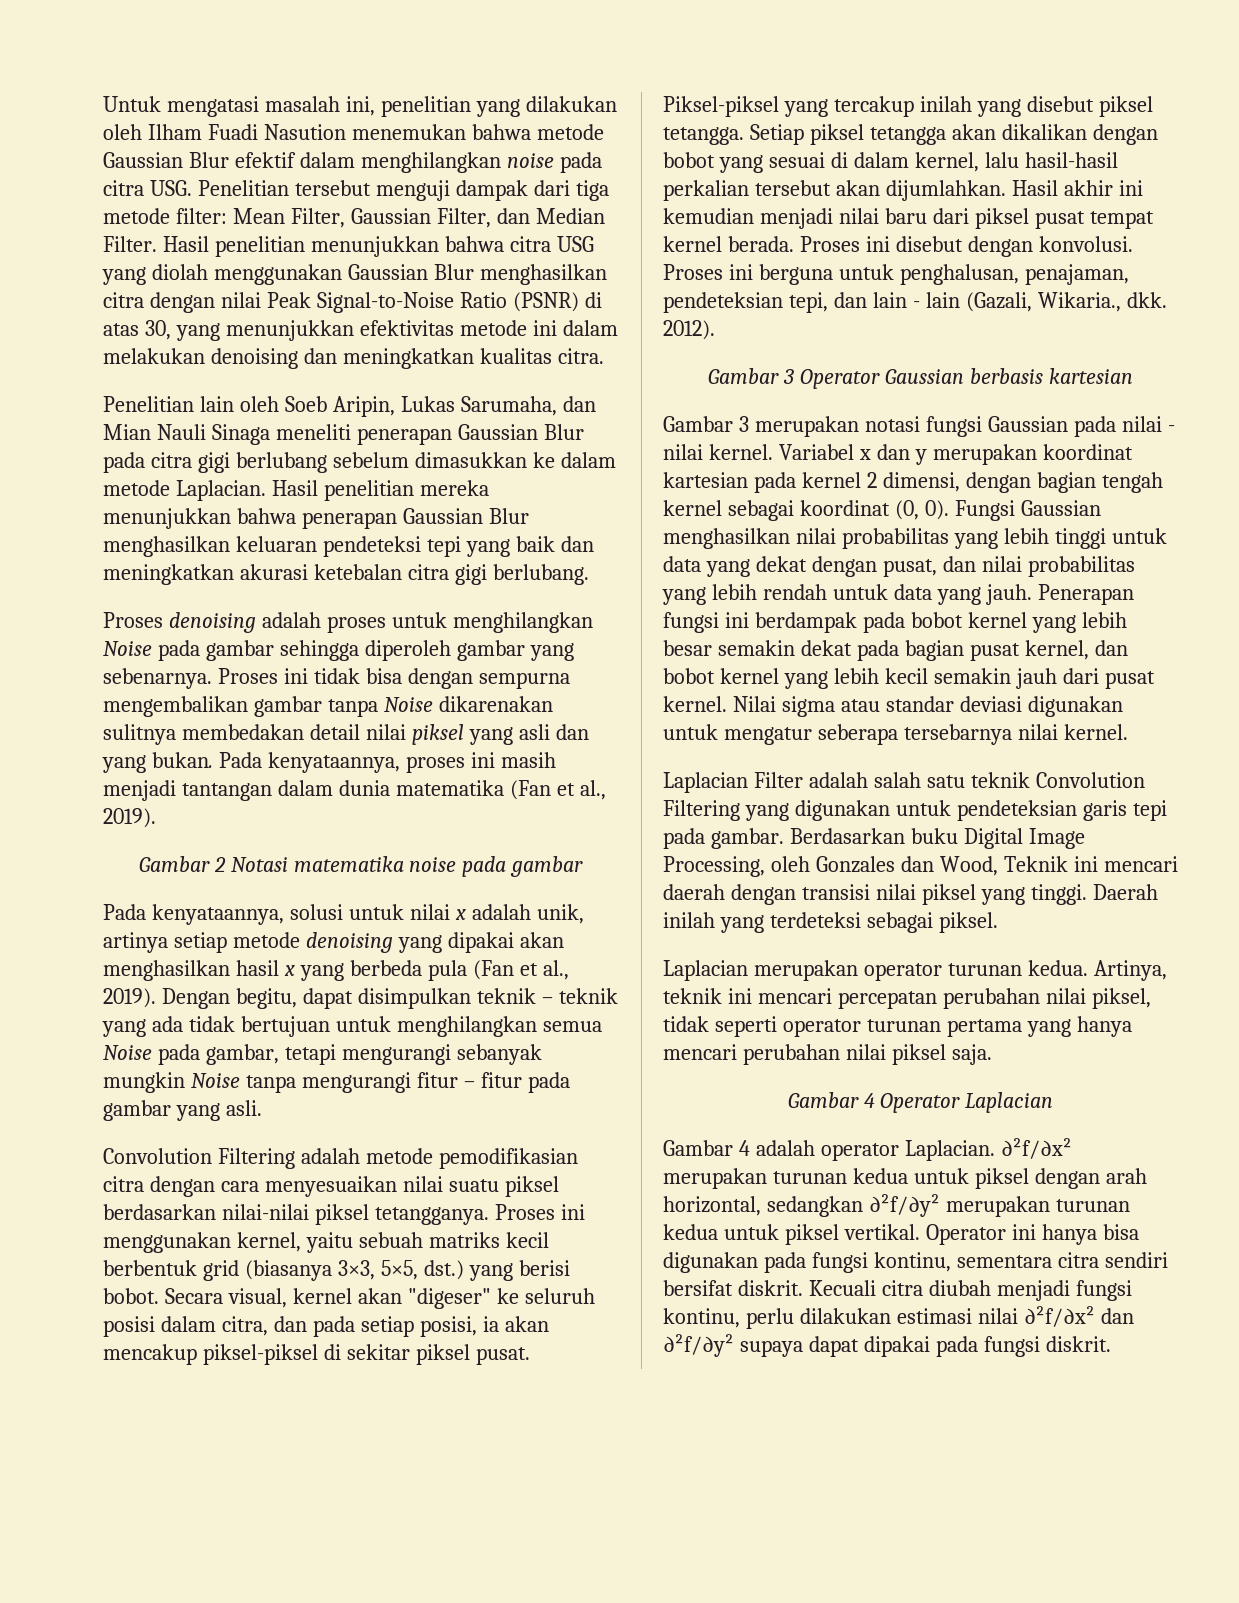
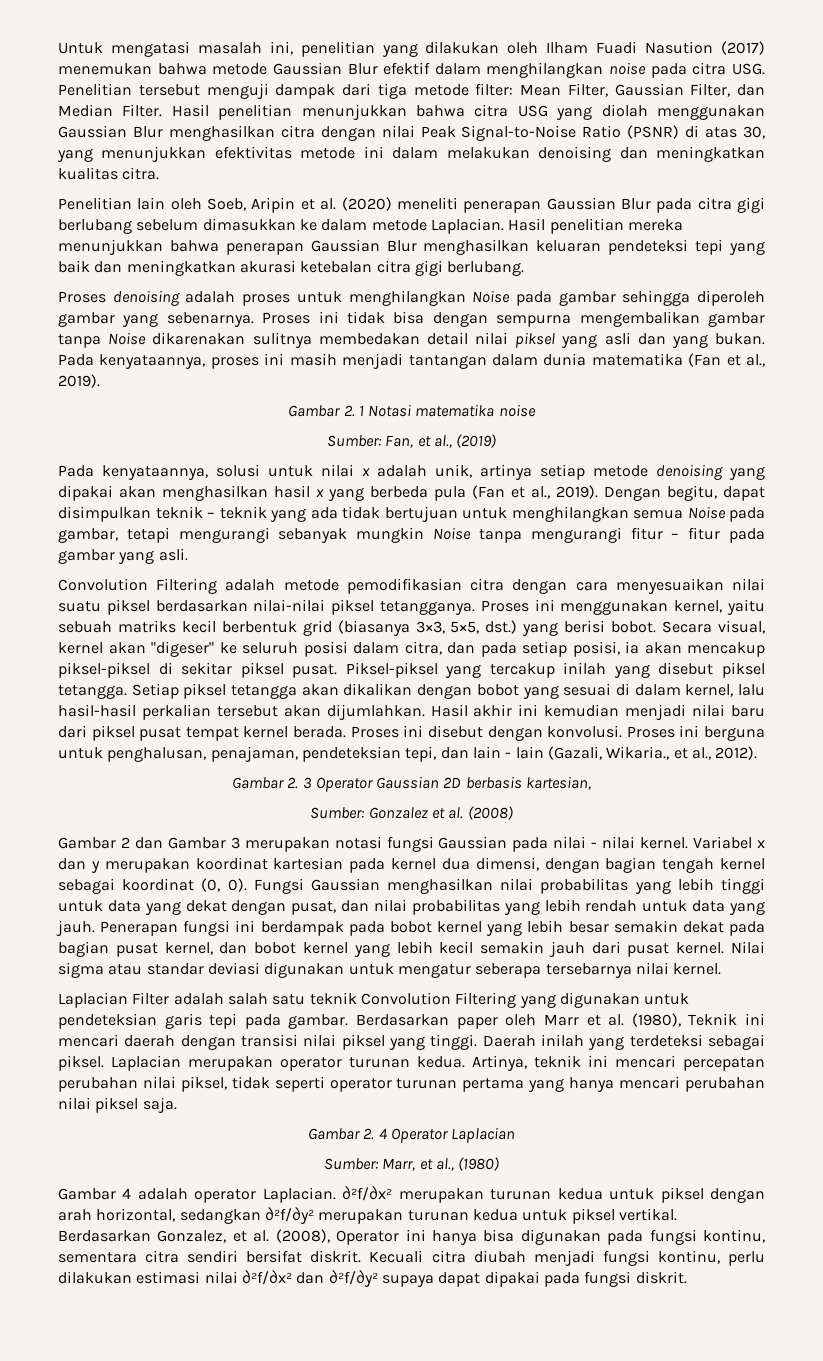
- Untuk mengatasi masalah ini, penelitian yang dilakukan oleh Ilham Fuadi Nasution menemukan bahwa metode Gaussian Blur efektif dalam menghilangkan noise pada citra USG. Penelitian tersebut menguji dampak dari tiga metode filter: Mean Filter, Gaussian Filter, dan Median Filter.
+ Untuk mengatasi masalah ini, penelitian yang dilakukan oleh Ilham Fuadi Nasution (2017) menemukan bahwa metode Gaussian Blur efektif dalam menghilangkan noise pada citra USG. Penelitian tersebut menguji dampak dari tiga metode filter: Mean Filter, Gaussian Filter, dan Median Filter.
- Penelitian lain oleh Soeb Aripin, Lukas Sarumaha, dan Mian Nauli Sinaga meneliti penerapan Gaussian Blur pada citra gigi berlubang sebelum dimasukkan ke dalam metode Laplacian.
+ Penelitian lain oleh Soeb, Aripin et al. (2020) meneliti penerapan Gaussian Blur pada citra gigi berlubang sebelum dimasukkan ke dalam metode Laplacian.
- Gambar 2 Notasi matematika noise pada gambar
+ Gambar 2. 1 Notasi matematika noise
+ Sumber: Fan, et al., (2019)
- Proses ini berguna untuk penghalusan, penajaman, pendeteksian tepi, dan lain - lain (Gazali, Wikaria., dkk. 2012).
+ Proses ini berguna untuk penghalusan, penajaman, pendeteksian tepi, dan lain - lain (Gazali, Wikaria., et al., 2012).
- Gambar 3 Operator Gaussian berbasis kartesian
- Gambar 3 merupakan notasi fungsi Gaussian pada nilai - nilai kernel.
+ Gambar 2. 3 Operator Gaussian 2D berbasis kartesian,
+ Sumber: Gonzalez et al. (2008)
+ Gambar 2 dan Gambar 3 merupakan notasi fungsi Gaussian pada nilai - nilai kernel.
- Variabel x dan y merupakan koordinat kartesian pada kernel 2 dimensi, dengan bagian tengah kernel sebagai koordinat (0, 0).
+ Variabel x dan y merupakan koordinat kartesian pada kernel dua dimensi, dengan bagian tengah kernel sebagai koordinat (0, 0).
- Berdasarkan buku Digital Image Processing, oleh Gonzales dan Wood, Teknik ini mencari daerah dengan transisi nilai piksel yang tinggi.
+ Berdasarkan paper oleh Marr et al. (1980), Teknik ini mencari daerah dengan transisi nilai piksel yang tinggi.
- Daerah inilah yang terdeteksi sebagai piksel.
- Laplacian merupakan operator turunan kedua.
+ Daerah inilah yang terdeteksi sebagai piksel. Laplacian merupakan operator turunan kedua.
- Gambar 4 Operator Laplacian
+ Gambar 2. 4 Operator Laplacian
+ Sumber: Marr, et al., (1980)
- Operator ini hanya bisa digunakan pada fungsi kontinu, sementara citra sendiri bersifat diskrit.
+ Berdasarkan Gonzalez, et al. (2008), Operator ini hanya bisa digunakan pada fungsi kontinu, sementara citra sendiri bersifat diskrit.

